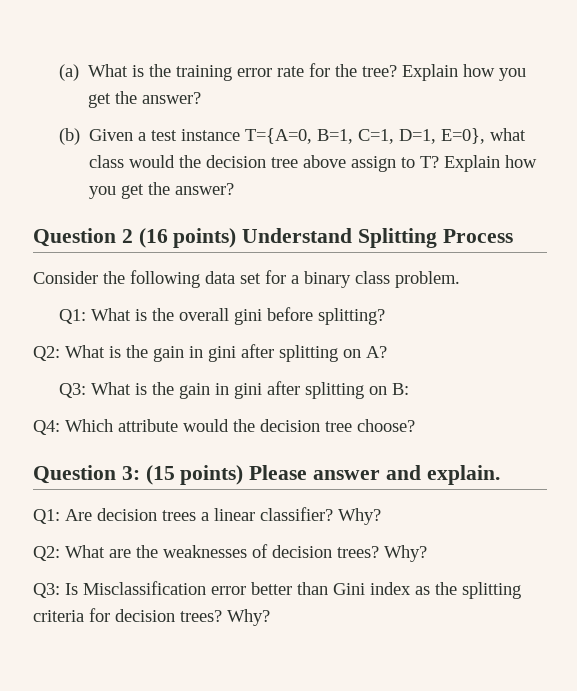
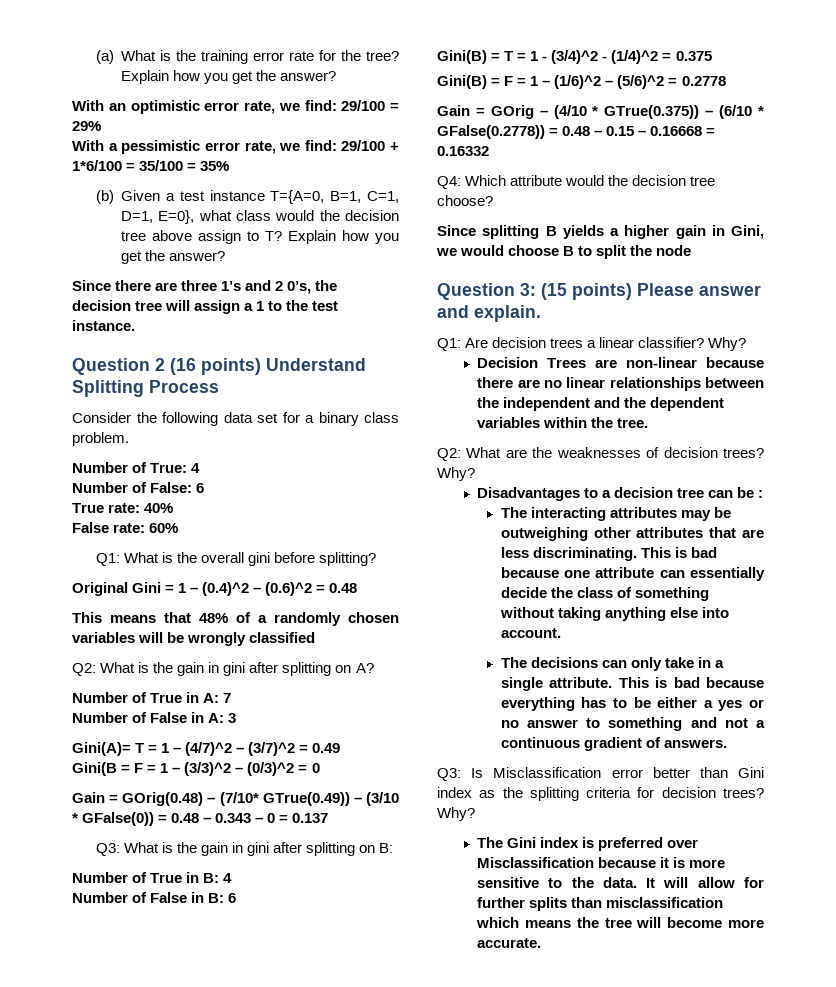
+ With an optimistic error rate, we find: 29/100 = 29%
+ With a pessimistic error rate, we find: 29/100 + 1*6/100 = 35/100 = 35%
+ Since there are three 1’s and 2 0’s, the decision tree will assign a 1 to the test instance.
+ Number of True: 4
+ Number of False: 6
+ True rate: 40%
+ False rate: 60%
+ Original Gini = 1 – (0.4)^2 – (0.6)^2 = 0.48
+ This means that 48% of a randomly chosen variables will be wrongly classified
+ Number of True in A: 7
+ Number of False in A: 3
+ Gini(A)= T = 1 – (4/7)^2 – (3/7)^2 = 0.49
+ Gini(B = F = 1 – (3/3)^2 – (0/3)^2 = 0
+ Gain = GOrig(0.48) – (7/10* GTrue(0.49)) – (3/10 * GFalse(0)) = 0.48 – 0.343 – 0 = 0.137
+ Number of True in B: 4
+ Number of False in B: 6
+ Gini(B) = T = 1 - (3/4)^2 - (1/4)^2 = 0.375
+ Gini(B) = F = 1 – (1/6)^2 – (5/6)^2 = 0.2778
+ Gain = GOrig – (4/10 * GTrue(0.375)) – (6/10 * GFalse(0.2778)) = 0.48 – 0.15 – 0.16668 = 0.16332
+ Since splitting B yields a higher gain in Gini, we would choose B to split the node
+ Decision Trees are non-linear because there are no linear relationships between the independent and the dependent variables within the tree.
+ Disadvantages to a decision tree can be :
+ The interacting attributes may be outweighing other attributes that are less discriminating. This is bad because one attribute can essentially decide the class of something without taking anything else into account.
+ The decisions can only take in a single attribute. This is bad because everything has to be either a yes or no answer to something and not a continuous gradient of answers.
+ The Gini index is preferred over Misclassification because it is more sensitive to the data. It will allow for further splits than misclassification which means the tree will become more accurate.

